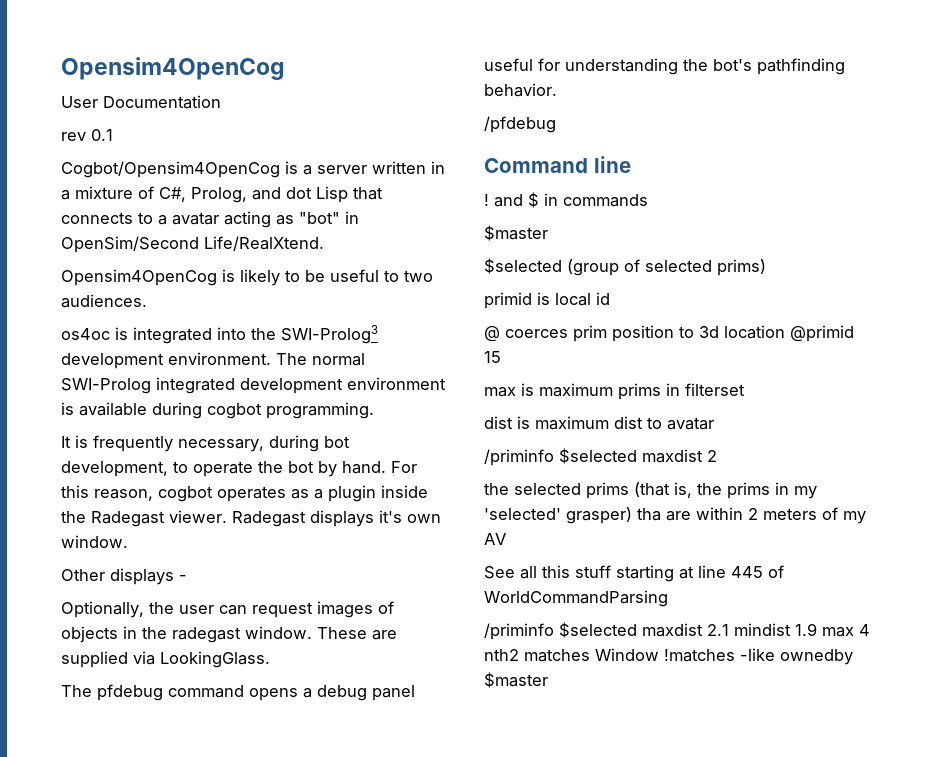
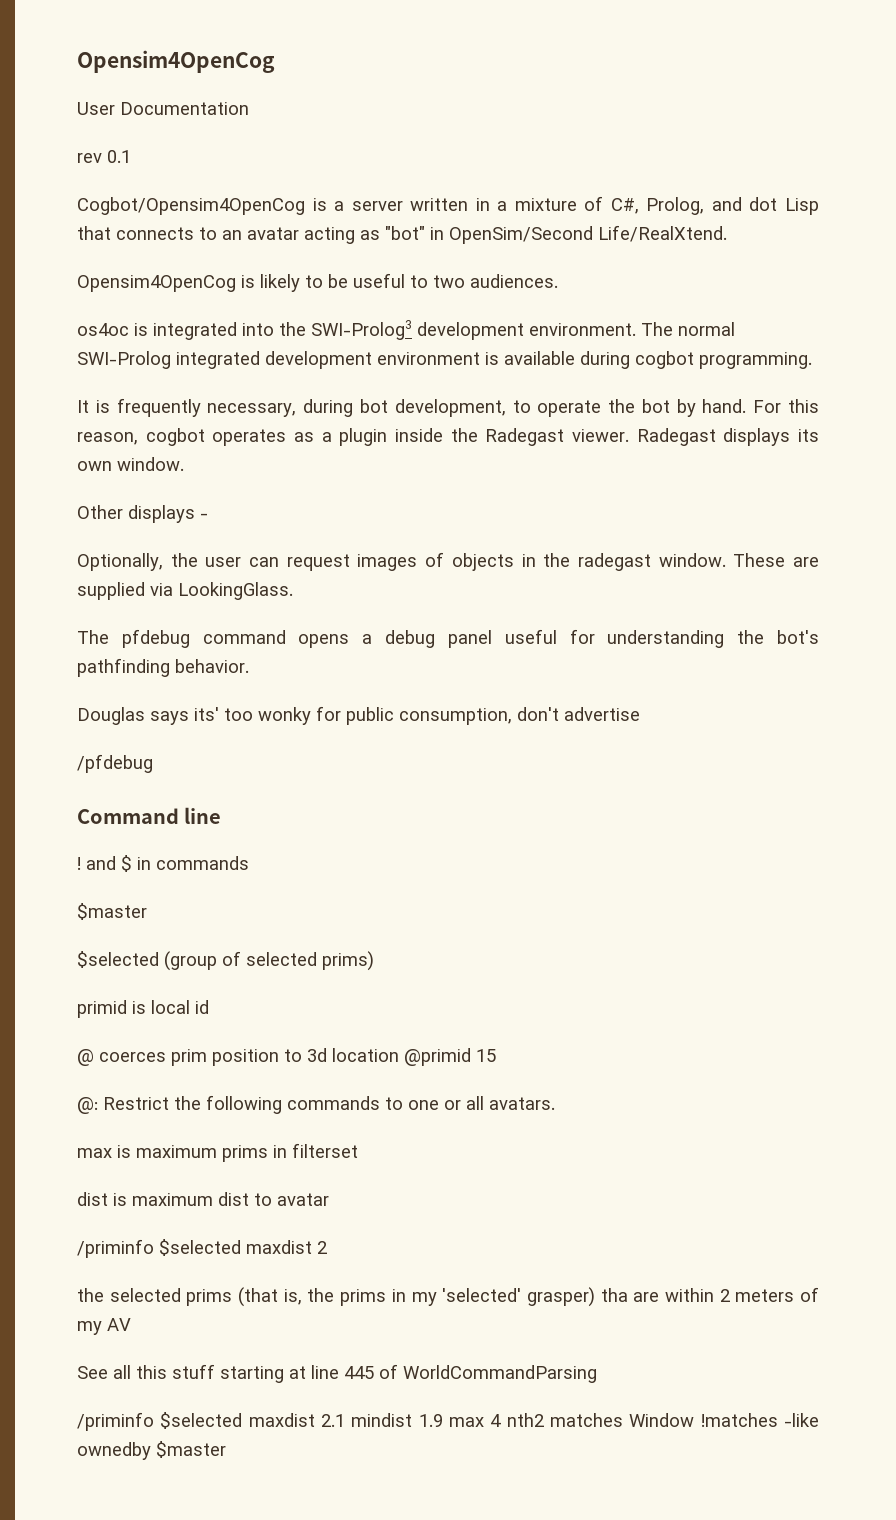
- Cogbot/Opensim4OpenCog is a server written in a mixture of C#, Prolog, and dot Lisp that connects to a avatar acting as "bot" in OpenSim/Second Life/RealXtend.
+ Cogbot/Opensim4OpenCog is a server written in a mixture of C#, Prolog, and dot Lisp that connects to an avatar acting as "bot" in OpenSim/Second Life/RealXtend.
- Radegast displays it's own window.
+ Radegast displays its own window.
+ Douglas says its' too wonky for public consumption, don't advertise
+ @: Restrict the following commands to one or all avatars.

